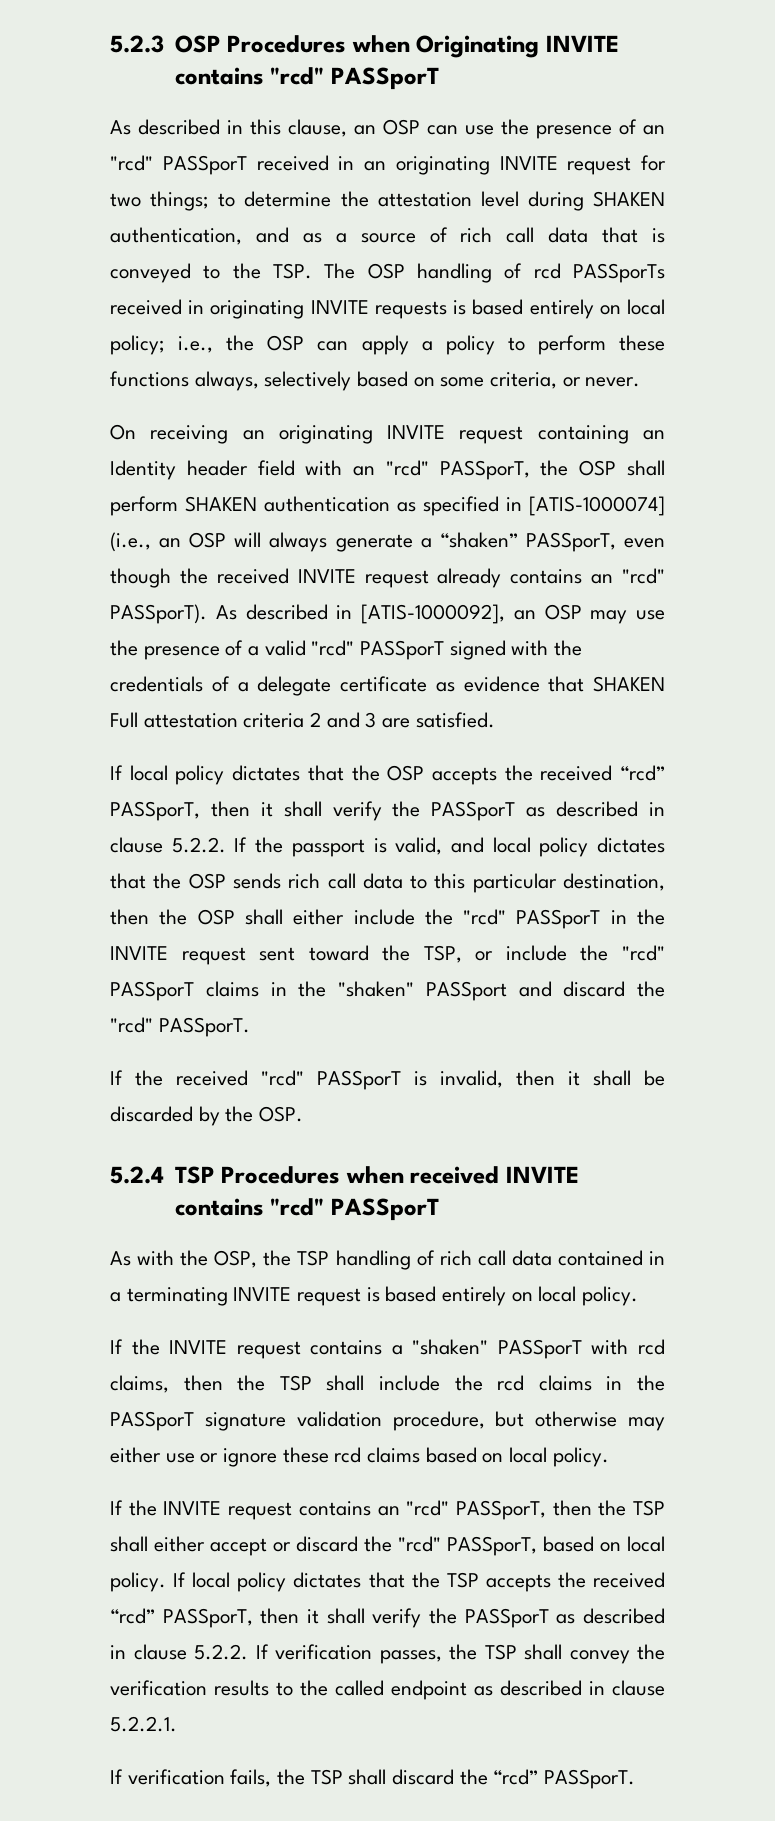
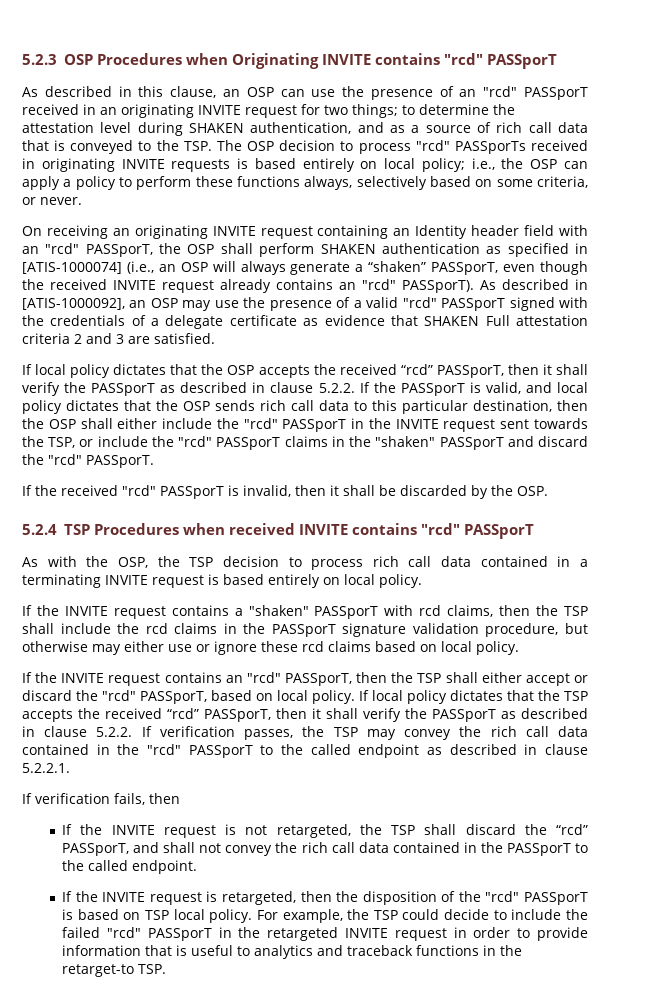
- to determine the attestation level during SHAKEN authentication, and as a source of rich call data that is conveyed to the TSP. The OSP handling of rcd PASSporTs received in originating INVITE requests is based entirely on local policy;
+ to determine the attestation level during SHAKEN authentication, and as a source of rich call data that is conveyed to the TSP. The OSP decision to process "rcd" PASSporTs received in originating INVITE requests is based entirely on local policy;
- If local policy dictates that the OSP accepts the received “rcd” PASSporT, then it shall verify the PASSporT as described in clause 5.2.2. If the passport is valid, and local policy dictates that the OSP sends rich call data to this particular destination, then the OSP shall either include the "rcd" PASSporT in the INVITE request sent toward the TSP, or include the "rcd" PASSporT claims in the "shaken" PASSport and discard the "rcd" PASSporT.
+ If local policy dictates that the OSP accepts the received “rcd” PASSporT, then it shall verify the PASSporT as described in clause 5.2.2. If the PASSporT is valid, and local policy dictates that the OSP sends rich call data to this particular destination, then the OSP shall either include the "rcd" PASSporT in the INVITE request sent towards the TSP, or include the "rcd" PASSporT claims in the "shaken" PASSporT and discard the "rcd" PASSporT.
- As with the OSP, the TSP handling of rich call data contained in a terminating INVITE request is based entirely on local policy.
+ As with the OSP, the TSP decision to process rich call data contained in a terminating INVITE request is based entirely on local policy.
- If local policy dictates that the TSP accepts the received “rcd” PASSporT, then it shall verify the PASSporT as described in clause 5.2.2. If verification passes, the TSP shall convey the verification results to the called endpoint as described in clause 5.2.2.1.
+ If local policy dictates that the TSP accepts the received “rcd” PASSporT, then it shall verify the PASSporT as described in clause 5.2.2. If verification passes, the TSP may convey the rich call data contained in the "rcd" PASSporT to the called endpoint as described in clause 5.2.2.1.
- If verification fails, the TSP shall discard the “rcd” PASSporT.
+ If verification fails, then
+ If the INVITE request is not retargeted, the TSP shall discard the “rcd” PASSporT, and shall not convey the rich call data contained in the PASSporT to the called endpoint.
+ If the INVITE request is retargeted, then the disposition of the "rcd" PASSporT is based on TSP local policy. For example, the TSP could decide to include the failed "rcd" PASSporT in the retargeted INVITE request in order to provide information that is useful to analytics and traceback functions in the retarget-to TSP.

